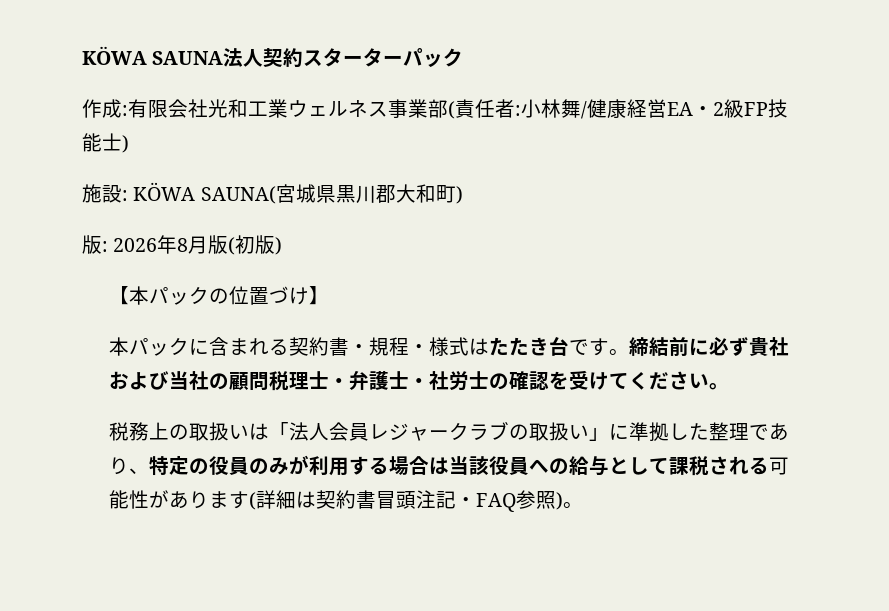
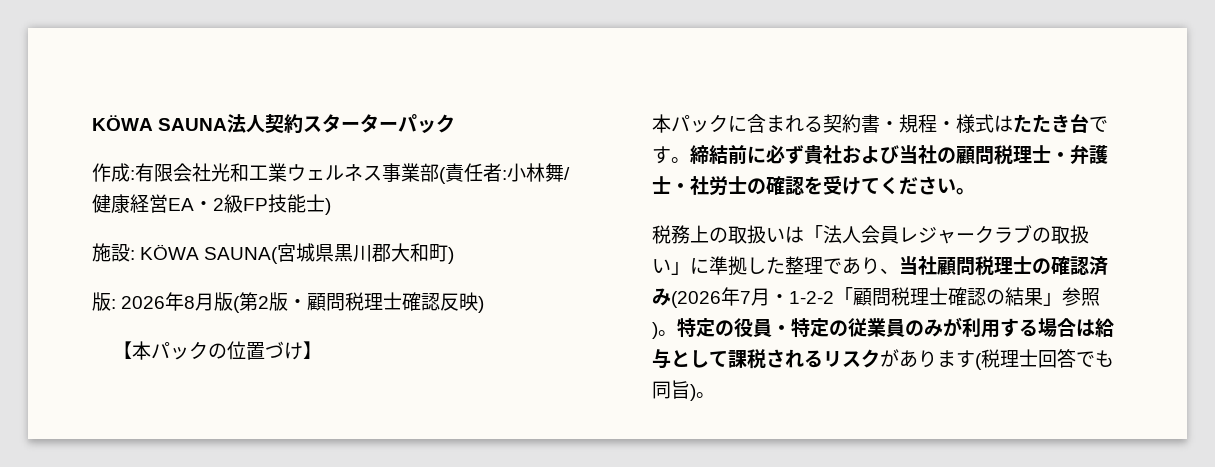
- 版: 2026年8月版(初版)
+ 版: 2026年8月版(第2版・顧問税理士確認反映)
- 税務上の取扱いは「法人会員レジャークラブの取扱い」に準拠した整理であり、特定の役員のみが利用する場合は当該役員への給与として課税される可能性があります(詳細は契約書冒頭注記・FAQ参照)。
+ 税務上の取扱いは「法人会員レジャークラブの取扱い」に準拠した整理であり、当社顧問税理士の確認済み(2026年7月・1-2-2「顧問税理士確認の結果」参照)。特定の役員・特定の従業員のみが利用する場合は給与として課税されるリスクがあります(税理士回答でも同旨)。

